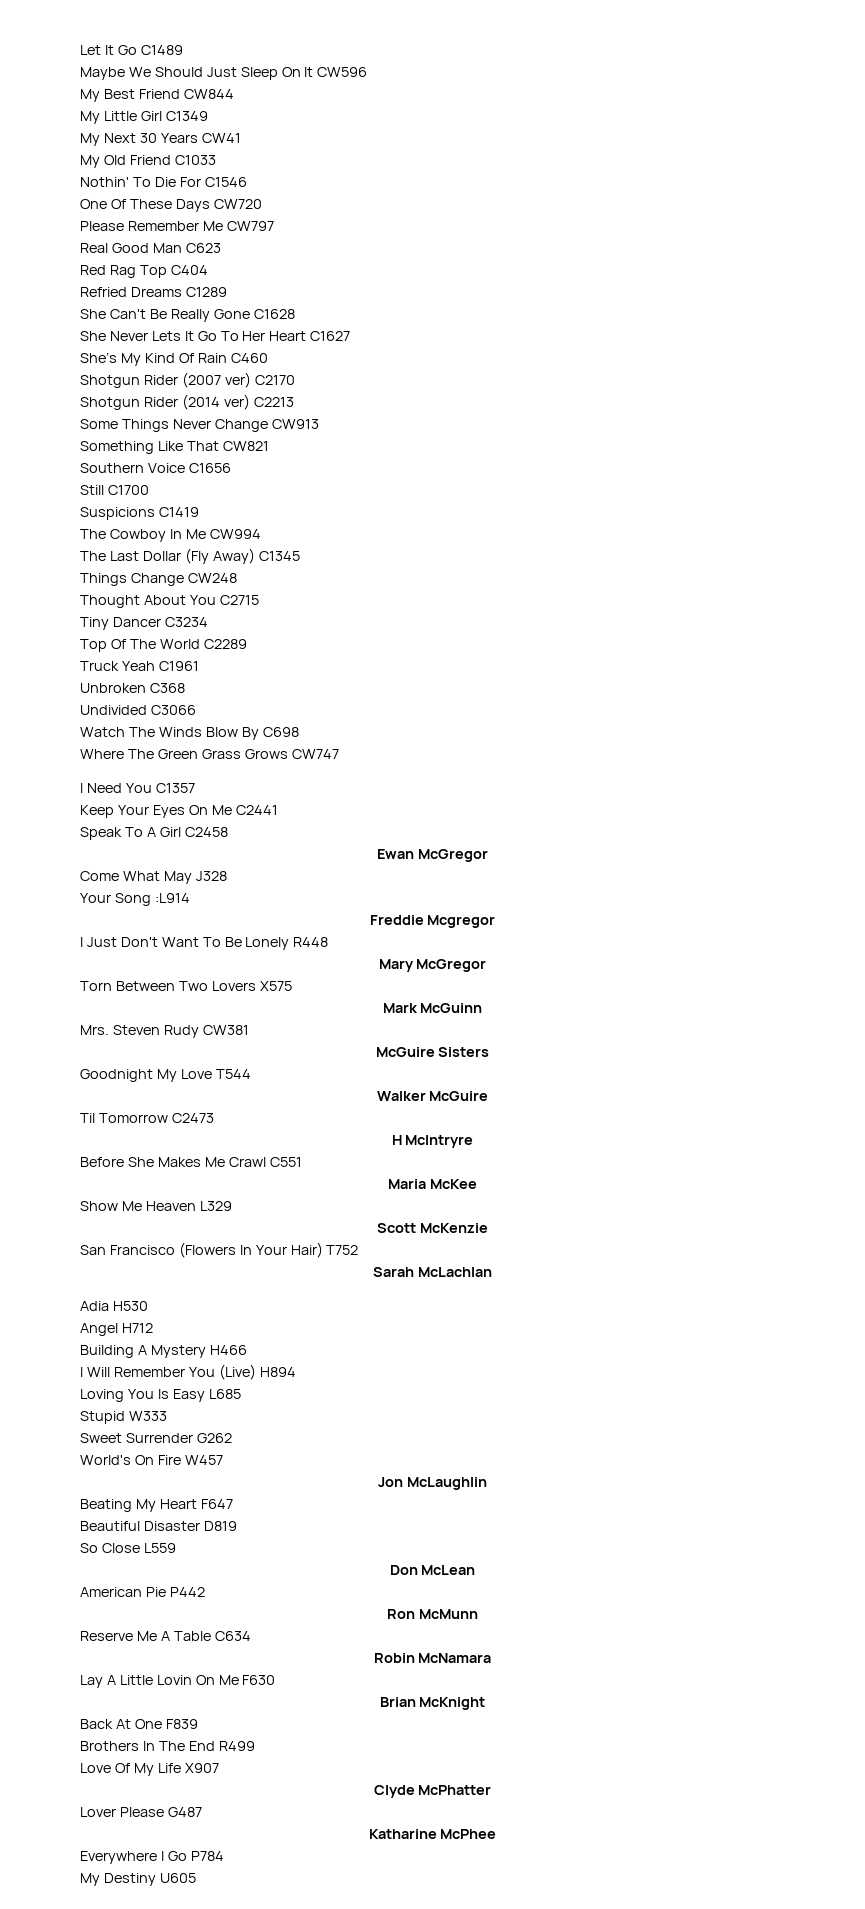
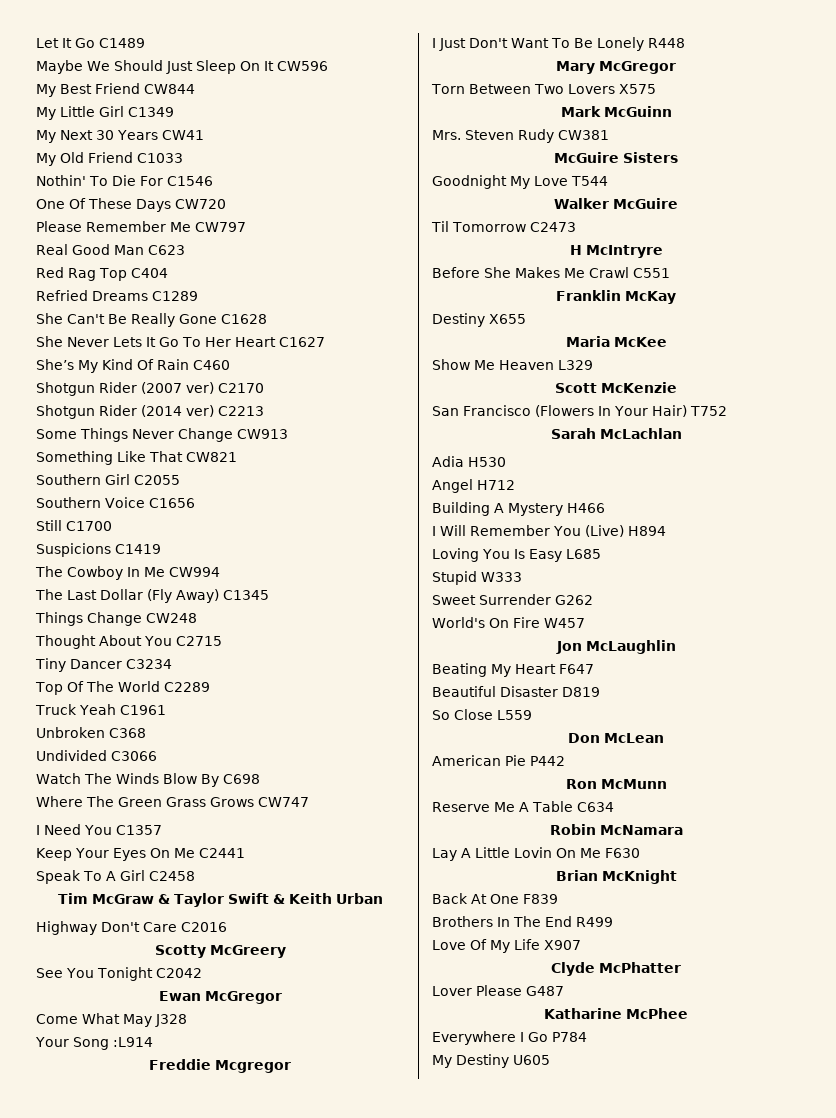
+ Southern Girl C2055
+ Tim McGraw & Taylor Swift & Keith Urban
+ Highway Don't Care C2016
+ Scotty McGreery
+ See You Tonight C2042
+ Franklin McKay
+ Destiny X655

